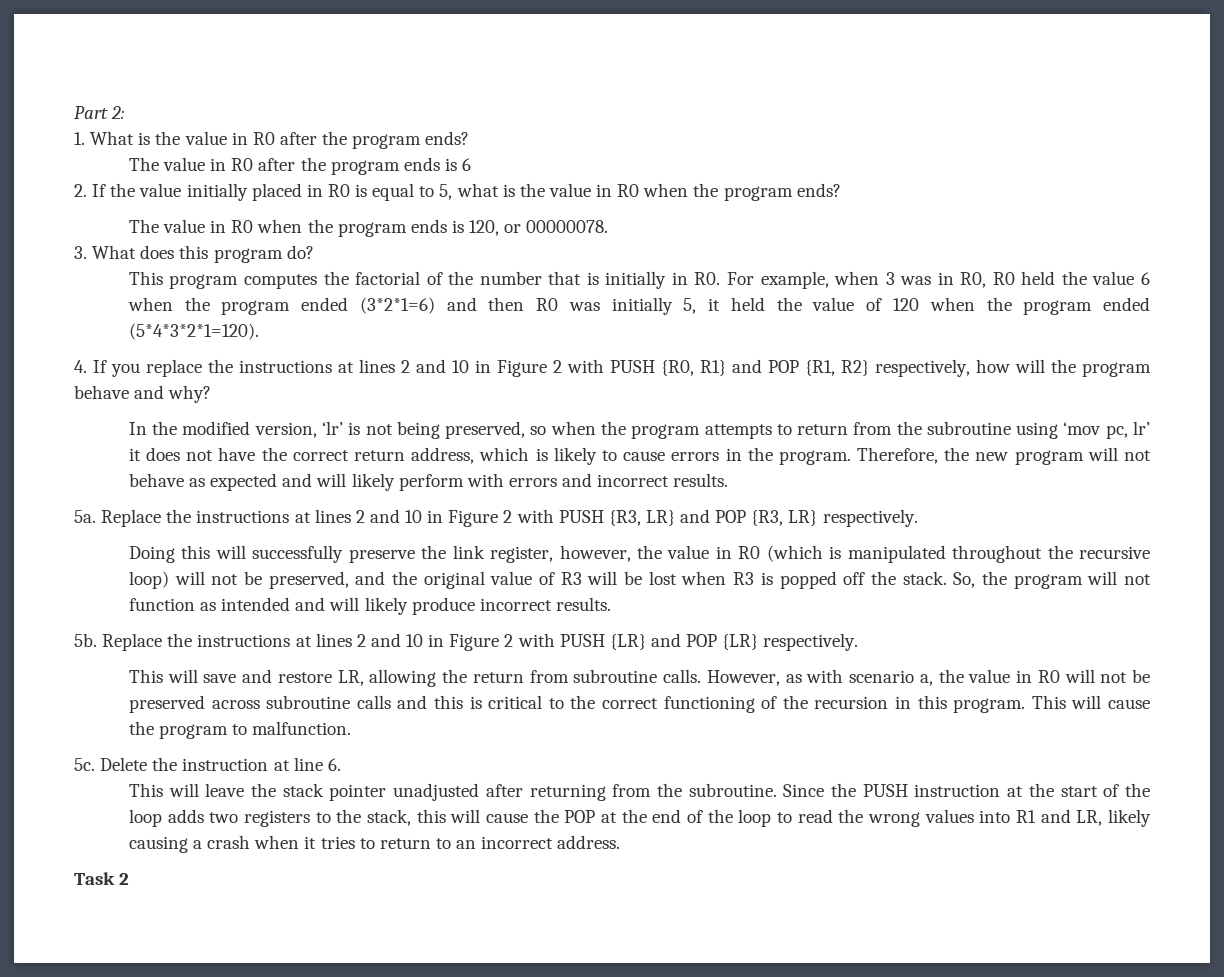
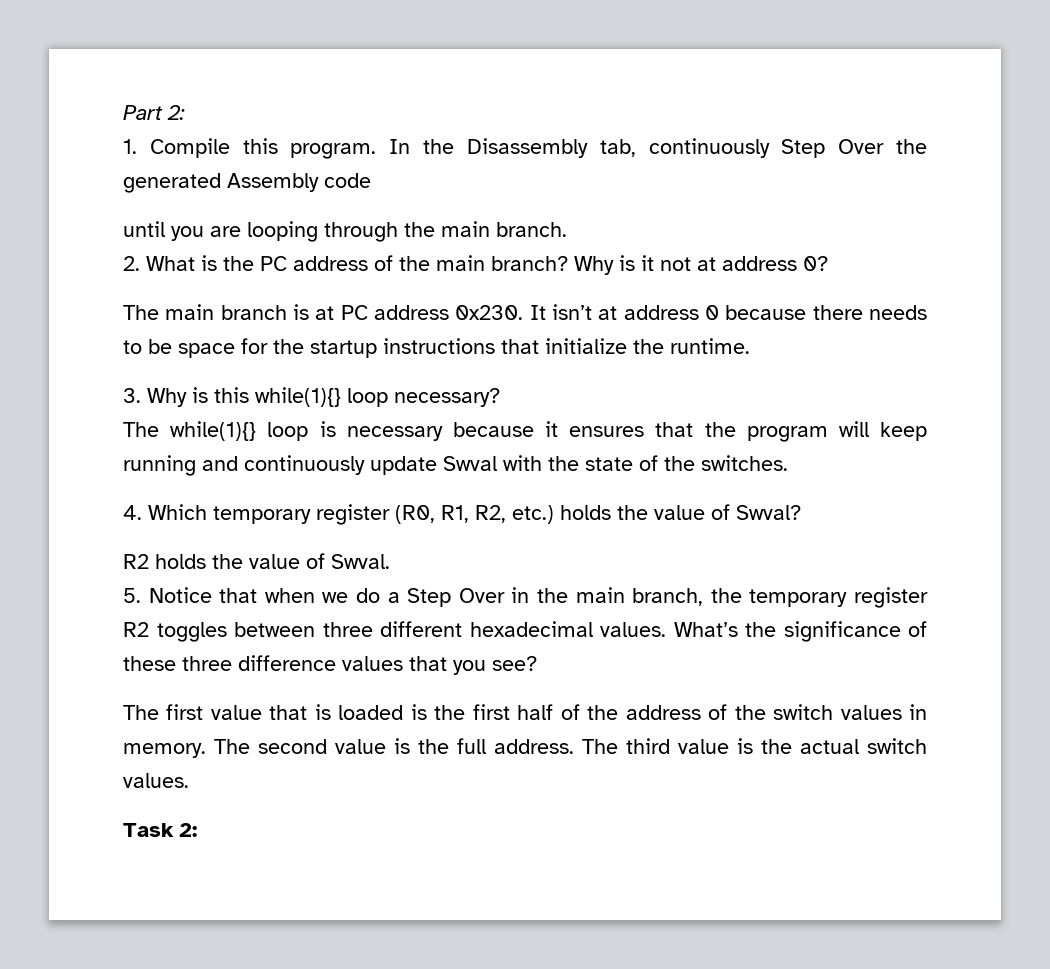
- 1. What is the value in R0 after the program ends?
- The value in R0 after the program ends is 6
- 2. If the value initially placed in R0 is equal to 5, what is the value in R0 when the program ends?
- The value in R0 when the program ends is 120, or 00000078.
- 3. What does this program do?
- This program computes the factorial of the number that is initially in R0. For example, when 3 was in R0, R0 held the value 6 when the program ended (3*2*1=6) and then R0 was initially 5, it held the value of 120 when the program ended (5*4*3*2*1=120).
- 4. If you replace the instructions at lines 2 and 10 in Figure 2 with PUSH {R0, R1} and POP {R1, R2} respectively, how will the program behave and why?
- In the modified version, ‘lr’ is not being preserved, so when the program attempts to return from the subroutine using ‘mov pc, lr’ it does not have the correct return address, which is likely to cause errors in the program. Therefore, the new program will not behave as expected and will likely perform with errors and incorrect results.
- 5a. Replace the instructions at lines 2 and 10 in Figure 2 with PUSH {R3, LR} and POP {R3, LR} respectively.
- Doing this will successfully preserve the link register, however, the value in R0 (which is manipulated throughout the recursive loop) will not be preserved, and the original value of R3 will be lost when R3 is popped off the stack. So, the program will not function as intended and will likely produce incorrect results.
- 5b. Replace the instructions at lines 2 and 10 in Figure 2 with PUSH {LR} and POP {LR} respectively.
- This will save and restore LR, allowing the return from subroutine calls. However, as with scenario a, the value in R0 will not be preserved across subroutine calls and this is critical to the correct functioning of the recursion in this program. This will cause the program to malfunction.
- 5c. Delete the instruction at line 6.
- This will leave the stack pointer unadjusted after returning from the subroutine. Since the PUSH instruction at the start of the loop adds two registers to the stack, this will cause the POP at the end of the loop to read the wrong values into R1 and LR, likely causing a crash when it tries to return to an incorrect address.
+ 1. Compile this program. In the Disassembly tab, continuously Step Over the generated Assembly code
+ until you are looping through the main branch.
+ 2. What is the PC address of the main branch? Why is it not at address 0?
+ The main branch is at PC address 0x230. It isn’t at address 0 because there needs to be space for the startup instructions that initialize the runtime.
+ 3. Why is this while(1){} loop necessary?
+ The while(1){} loop is necessary because it ensures that the program will keep running and continuously update Swval with the state of the switches.
+ 4. Which temporary register (R0, R1, R2, etc.) holds the value of Swval?
+ R2 holds the value of Swval.
+ 5. Notice that when we do a Step Over in the main branch, the temporary register R2 toggles between three different hexadecimal values. What’s the significance of these three difference values that you see?
+ The first value that is loaded is the first half of the address of the switch values in memory. The second value is the full address. The third value is the actual switch values.
- Task 2
+ Task 2:

